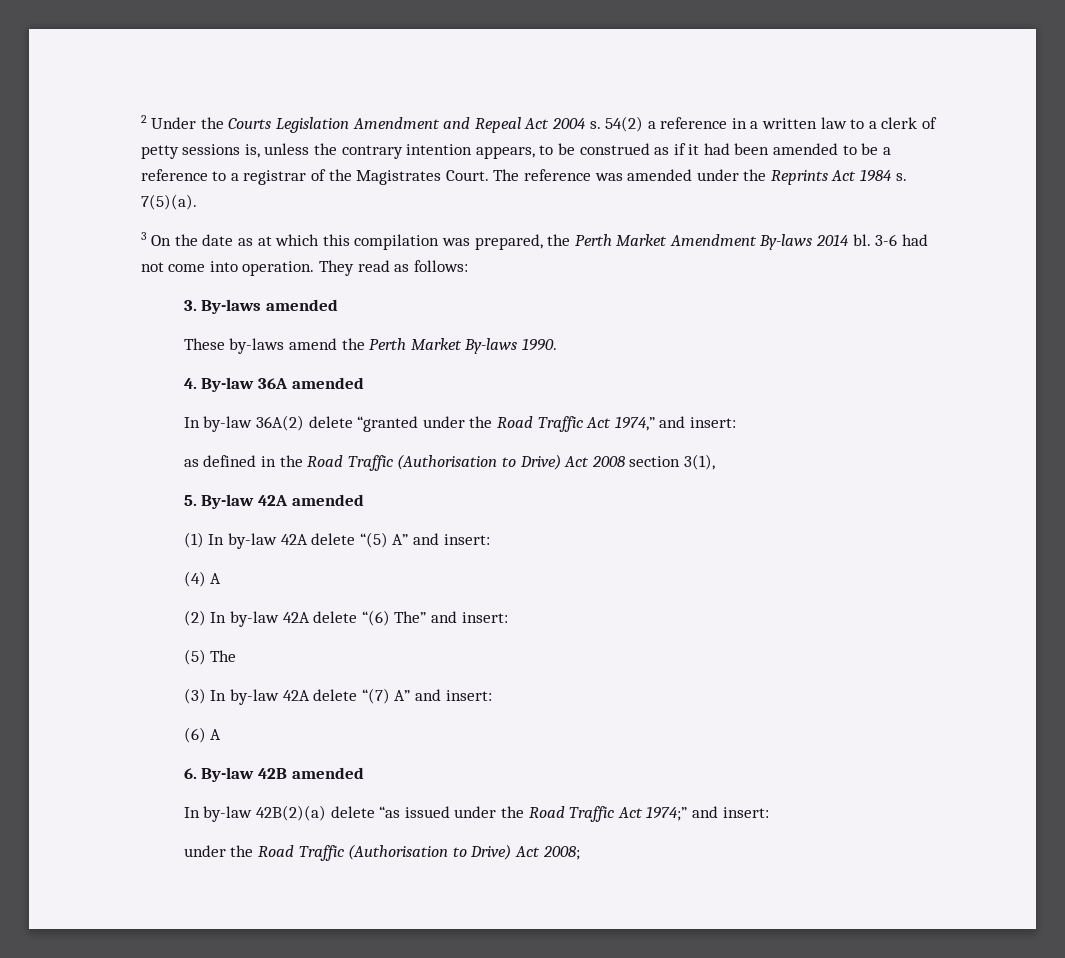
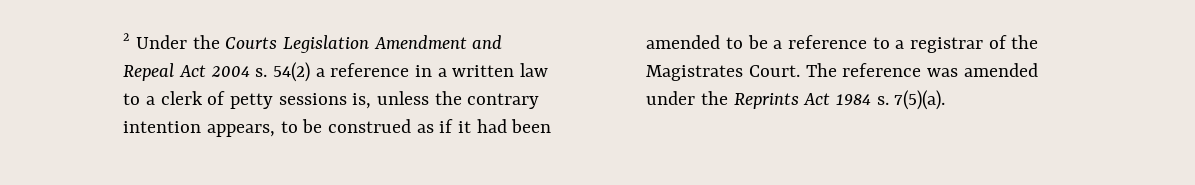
- 3 On the date as at which this compilation was prepared, the Perth Market Amendment By-laws 2014 bl. 3-6 had not come into operation. They read as follows:
- 3. By-laws amended
- These by-laws amend the Perth Market By-laws 1990.
- 4. By-law 36A amended
- In by-law 36A(2) delete “granted under the Road Traffic Act 1974,” and insert:
- as defined in the Road Traffic (Authorisation to Drive) Act 2008 section 3(1),
- 5. By-law 42A amended
- (1) In by-law 42A delete “(5) A” and insert:
- (4) A
- (2) In by-law 42A delete “(6) The” and insert:
- (5) The
- (3) In by-law 42A delete “(7) A” and insert:
- (6) A
- 6. By-law 42B amended
- In by-law 42B(2)(a) delete “as issued under the Road Traffic Act 1974;” and insert:
- under the Road Traffic (Authorisation to Drive) Act 2008;

